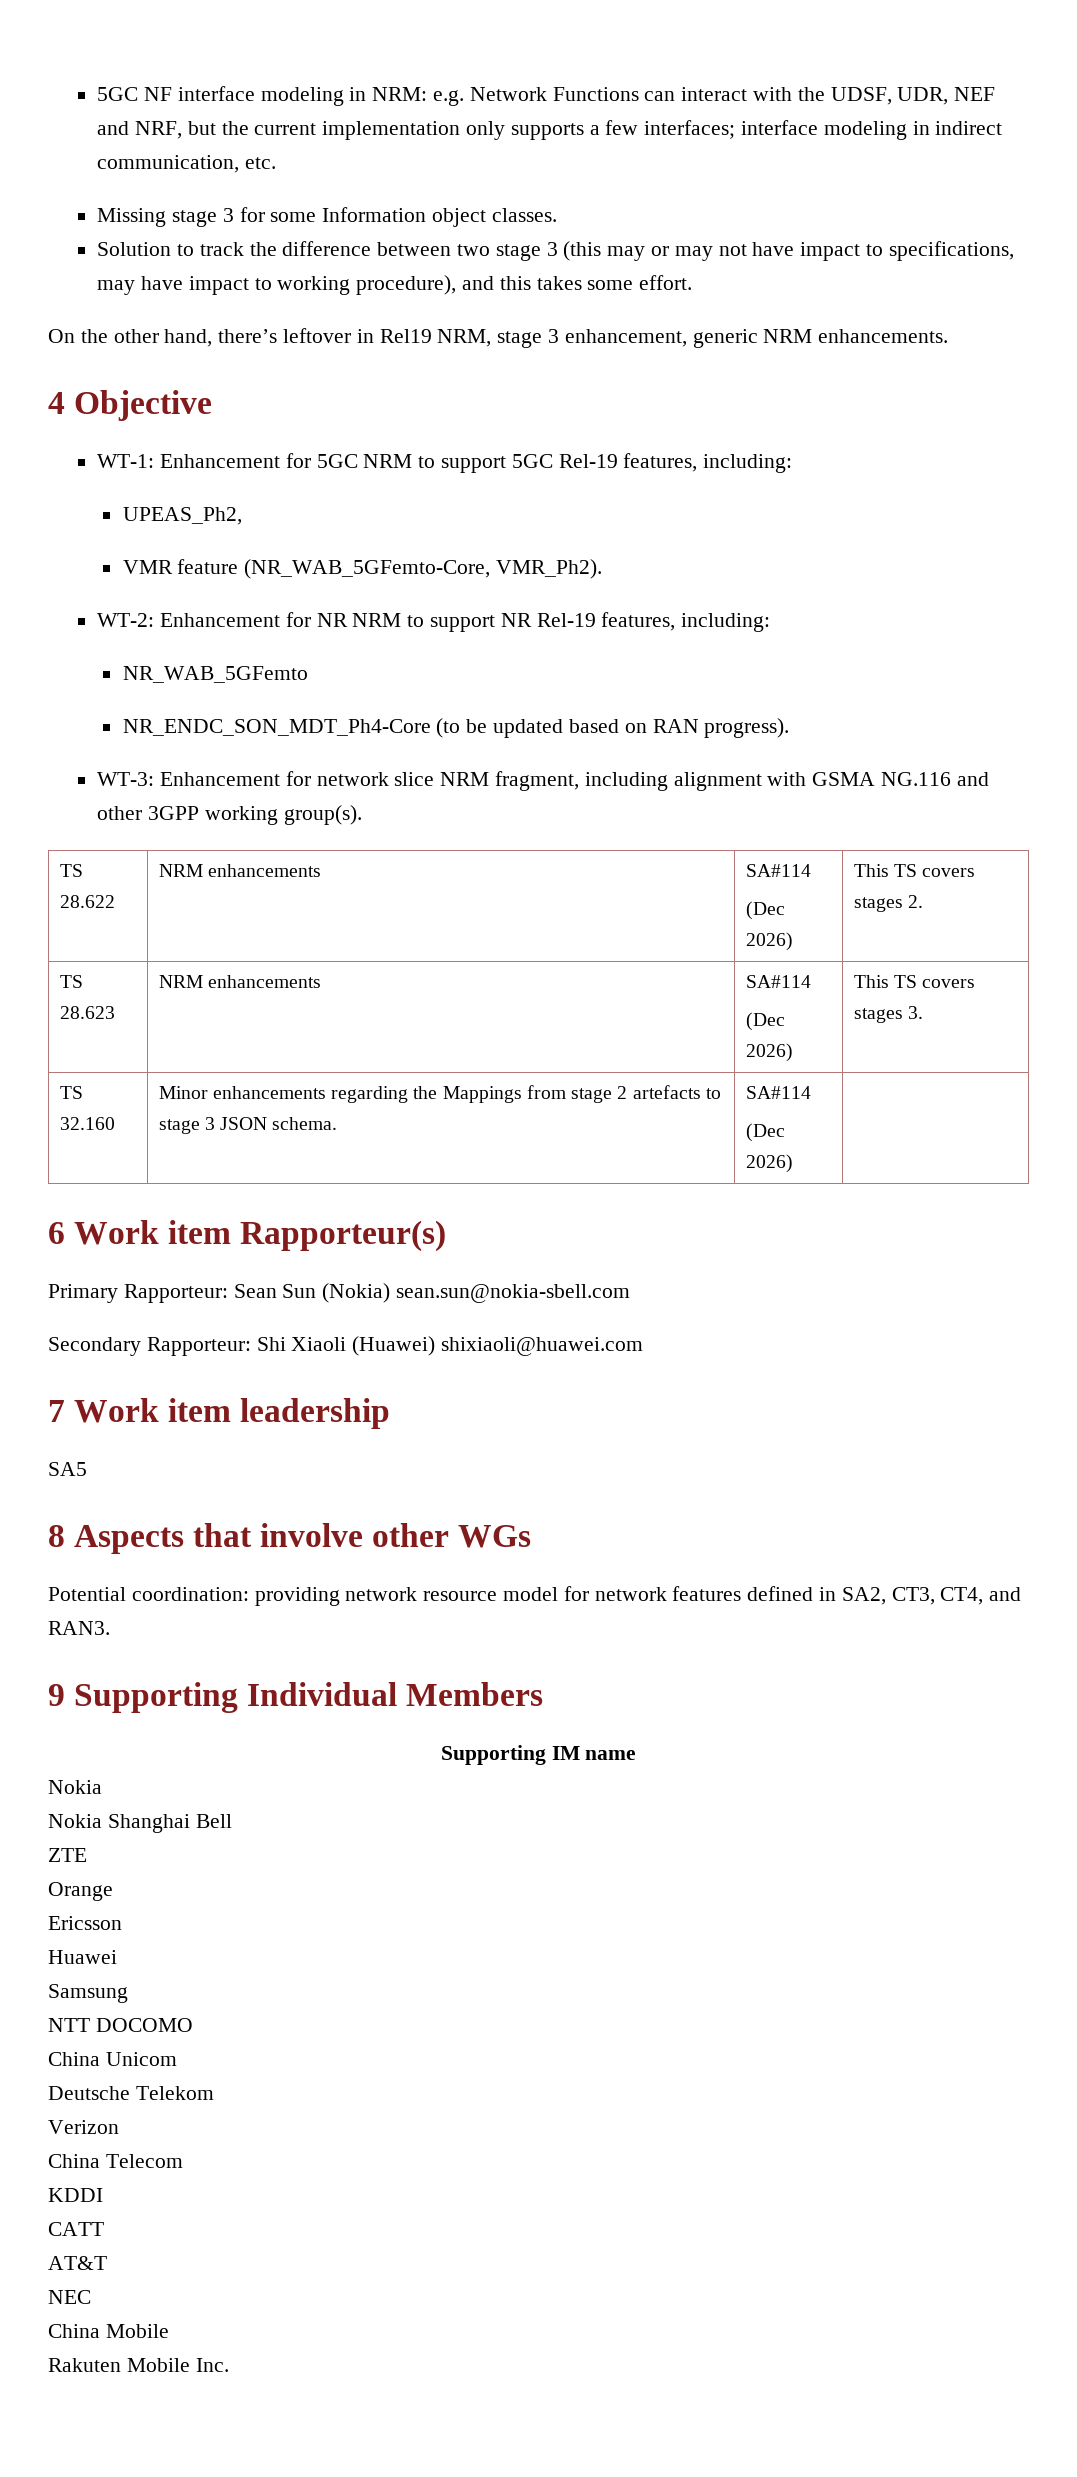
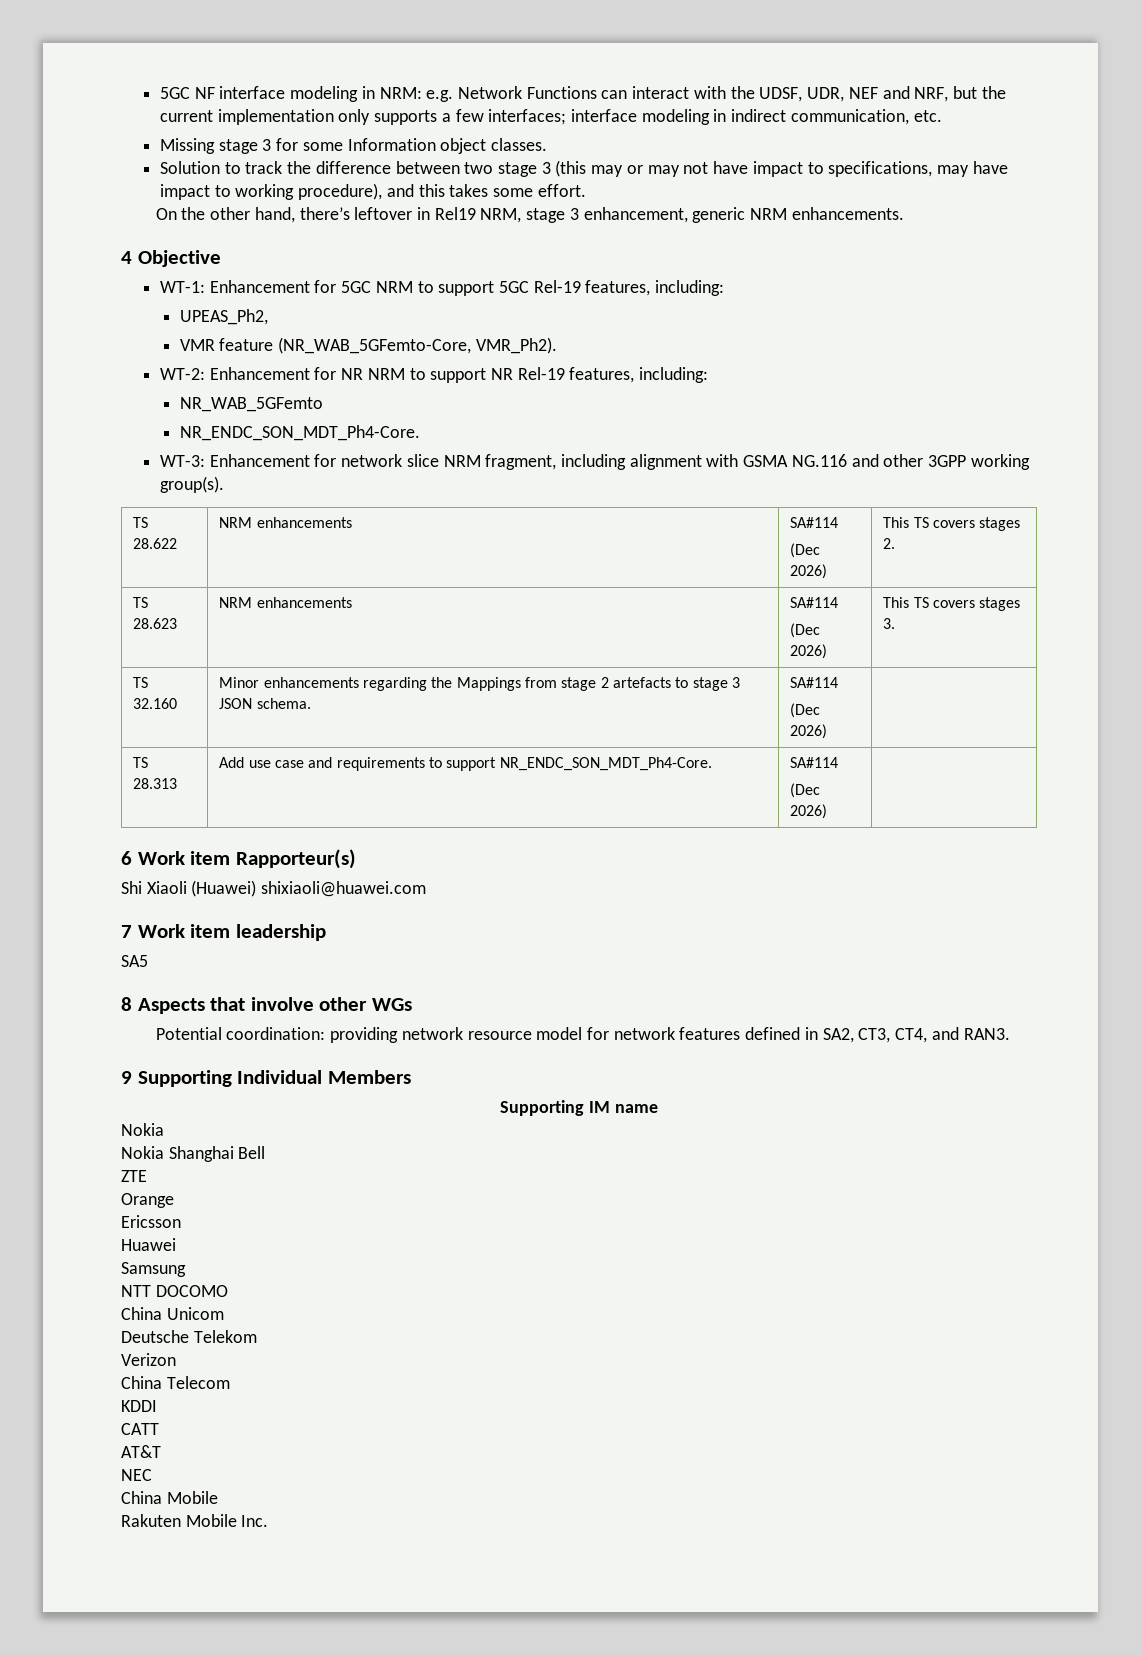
  NR_WAB_5GFemto
- NR_ENDC_SON_MDT_Ph4-Core (to be updated based on RAN progress).
+ NR_ENDC_SON_MDT_Ph4-Core.
+ TS 28.313 | Add use case and requirements to support NR_ENDC_SON_MDT_Ph4-Core. | SA#114
+ (Dec 2026) |
  6 Work item Rapporteur(s)
- Primary Rapporteur: Sean Sun (Nokia) sean.sun@nokia-sbell.com
- Secondary Rapporteur: Shi Xiaoli (Huawei) shixiaoli@huawei.com
+ Shi Xiaoli (Huawei) shixiaoli@huawei.com

